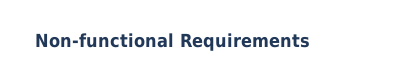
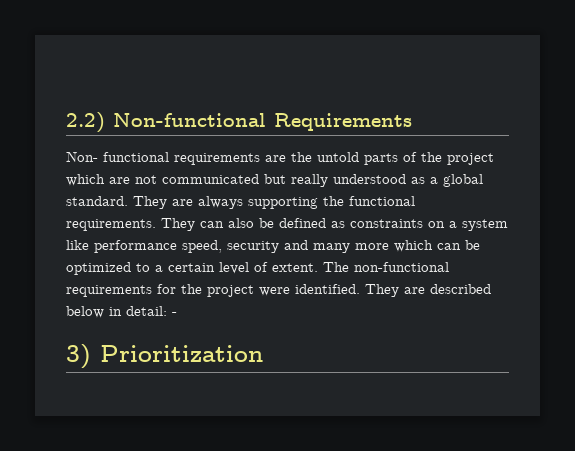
- Non-functional Requirements
+ 2.2) Non-functional Requirements
+ Non- functional requirements are the untold parts of the project which are not communicated but really understood as a global standard. They are always supporting the functional requirements. They can also be defined as constraints on a system like performance speed, security and many more which can be optimized to a certain level of extent. The non-functional requirements for the project were identified. They are described below in detail: -
+ 3) Prioritization

